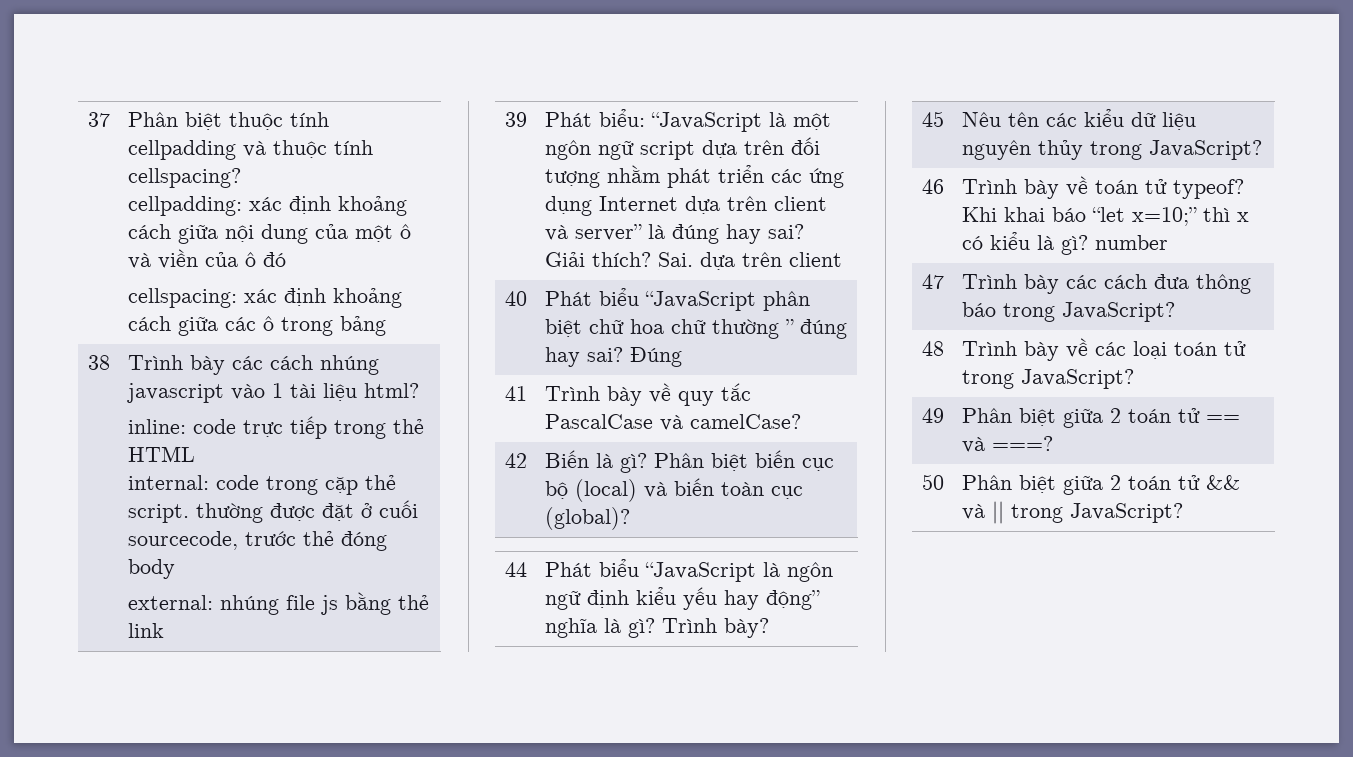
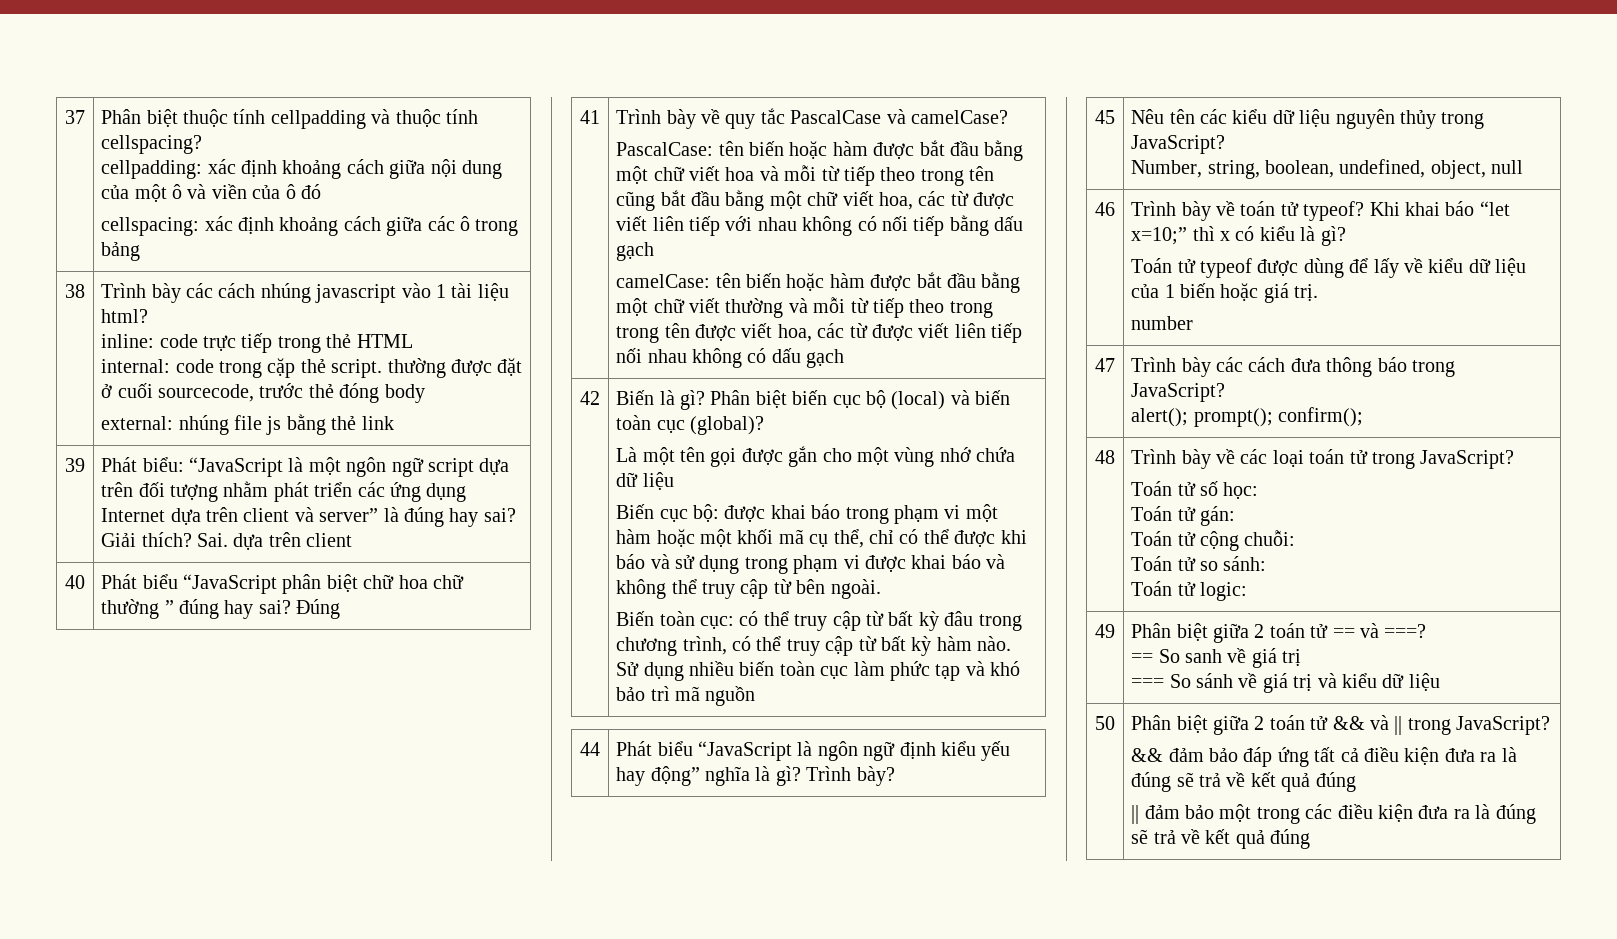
+ PascalCase: tên biến hoặc hàm được bắt đầu bằng một chữ viết hoa và mỗi từ tiếp theo trong tên cũng bắt đầu bằng một chữ viết hoa, các từ được viết liên tiếp với nhau không có nối tiếp bằng dấu gạch
+ camelCase: tên biến hoặc hàm được bắt đầu bằng một chữ viết thường và mỗi từ tiếp theo trong trong tên được viết hoa, các từ được viết liên tiếp nối nhau không có dấu gạch
+ Là một tên gọi được gắn cho một vùng nhớ chứa dữ liệu
+ Biến cục bộ: được khai báo trong phạm vi một hàm hoặc một khối mã cụ thể, chỉ có thể được khi báo và sử dụng trong phạm vi được khai báo và không thể truy cập từ bên ngoài.
+ Biến toàn cục: có thể truy cập từ bất kỳ đâu trong chương trình, có thể truy cập từ bất kỳ hàm nào. Sử dụng nhiều biến toàn cục làm phức tạp và khó bảo trì mã nguồn
  45 | Nêu tên các kiểu dữ liệu nguyên thủy trong JavaScript?
+ Number, string, boolean, undefined, object, null
- 46 | Trình bày về toán tử typeof? Khi khai báo “let x=10;” thì x có kiểu là gì? number
+ 46 | Trình bày về toán tử typeof? Khi khai báo “let x=10;” thì x có kiểu là gì?
+ Toán tử typeof được dùng để lấy về kiểu dữ liệu của 1 biến hoặc giá trị.
+ number
  47 | Trình bày các cách đưa thông báo trong JavaScript?
+ alert(); prompt(); confirm();
  48 | Trình bày về các loại toán tử trong JavaScript?
+ Toán tử số học:
+ Toán tử gán:
+ Toán tử cộng chuỗi:
+ Toán tử so sánh:
+ Toán tử logic:
  49 | Phân biệt giữa 2 toán tử == và ===?
+ == So sanh về giá trị
+ === So sánh về giá trị và kiểu dữ liệu
+ && đảm bảo đáp ứng tất cả điều kiện đưa ra là đúng sẽ trả về kết quả đúng
+ || đảm bảo một trong các điều kiện đưa ra là đúng sẽ trả về kết quả đúng

